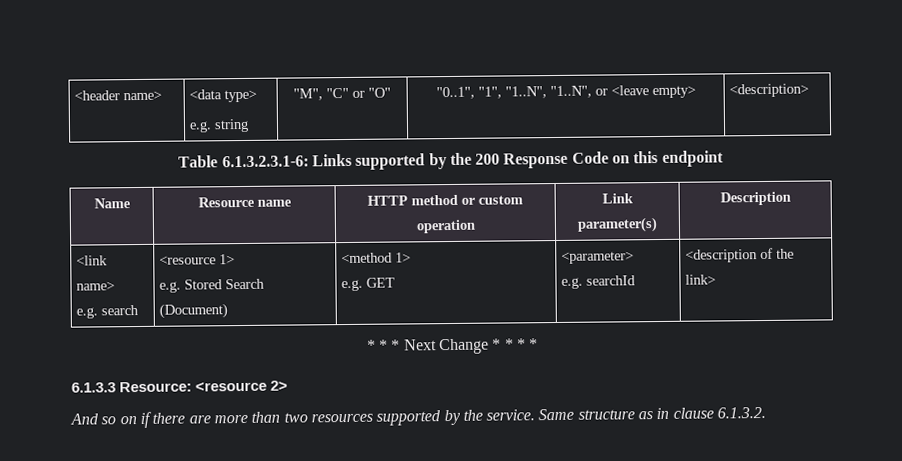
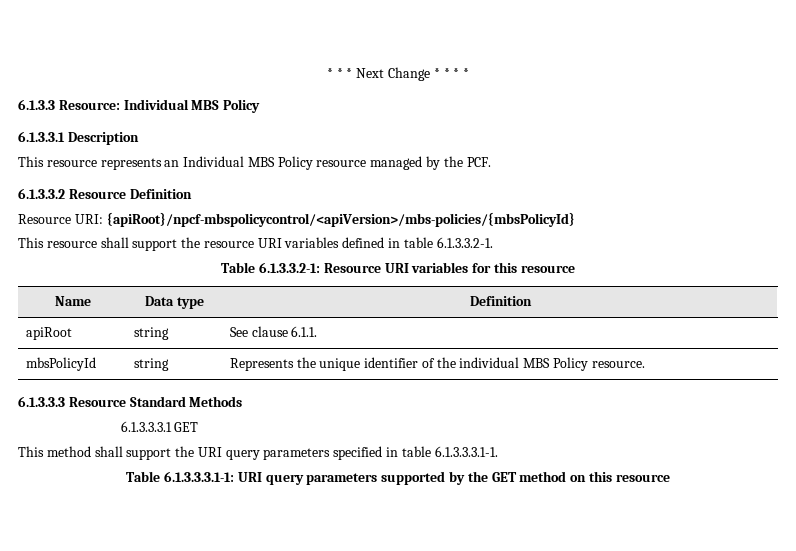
- <header name> | <data type>
- e.g. string | "M", "C" or "O" | "0..1", "1", "1..N", "1..N", or <leave empty> | <description>
- Table 6.1.3.2.3.1-6: Links supported by the 200 Response Code on this endpoint
- Name | Resource name | HTTP method or custom operation | Link parameter(s) | Description
- <link name>
- e.g. search | <resource 1>
- e.g. Stored Search (Document) | <method 1>
- e.g. GET | <parameter>
- e.g. searchId | <description of the link>
- 6.1.3.3 Resource: <resource 2>
- And so on if there are more than two resources supported by the service. Same structure as in clause 6.1.3.2.
+ 6.1.3.3 Resource: Individual MBS Policy
+ 6.1.3.3.1 Description
+ This resource represents an Individual MBS Policy resource managed by the PCF.
+ 6.1.3.3.2 Resource Definition
+ Resource URI: {apiRoot}/npcf-mbspolicycontrol/<apiVersion>/mbs-policies/{mbsPolicyId}
+ This resource shall support the resource URI variables defined in table 6.1.3.3.2-1.
+ Table 6.1.3.3.2-1: Resource URI variables for this resource
+ Name | Data type | Definition
+ apiRoot | string | See clause 6.1.1.
+ mbsPolicyId | string | Represents the unique identifier of the individual MBS Policy resource.
+ 6.1.3.3.3 Resource Standard Methods
+ 6.1.3.3.3.1 GET
+ This method shall support the URI query parameters specified in table 6.1.3.3.3.1-1.
+ Table 6.1.3.3.3.1-1: URI query parameters supported by the GET method on this resource

